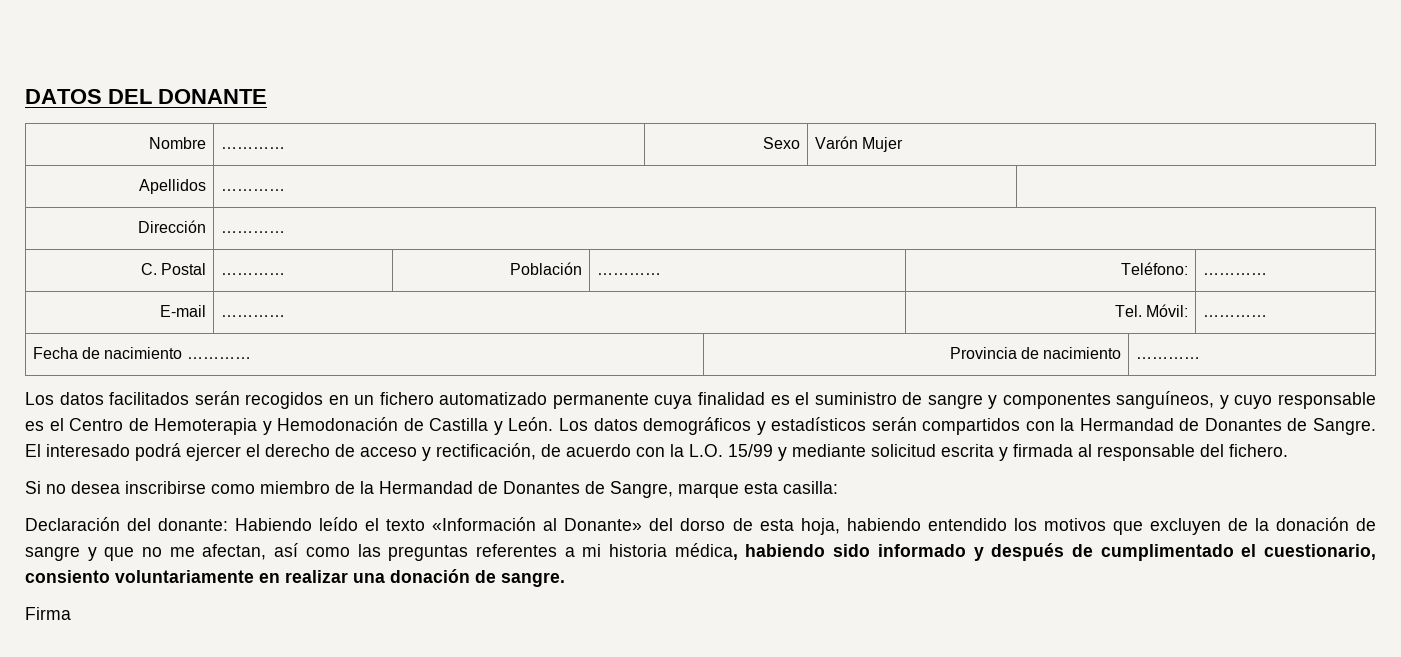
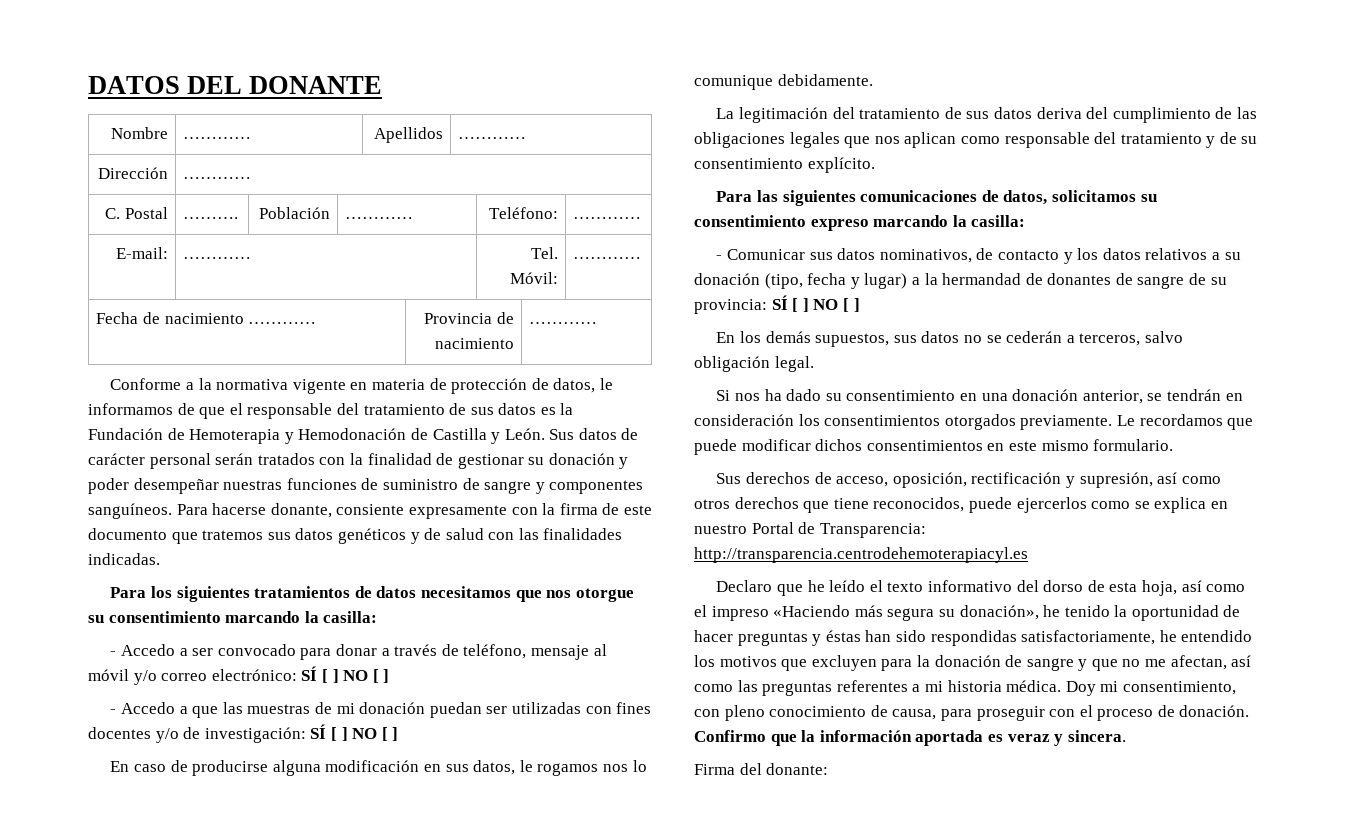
- Nombre | ………… | Sexo | Varón Mujer
- Apellidos | …………
+ Nombre | ………… | Apellidos | …………
- C. Postal | ………… | Población | ………… | Teléfono: | …………
+ C. Postal | ………. | Población | ………… | Teléfono: | …………
- E-mail | ………… | Tel. Móvil: | …………
+ E-mail: | ………… | Tel. Móvil: | …………
- Los datos facilitados serán recogidos en un fichero automatizado permanente cuya finalidad es el suministro de sangre y componentes sanguíneos, y cuyo responsable es el Centro de Hemoterapia y Hemodonación de Castilla y León.
+ Conforme a la normativa vigente en materia de protección de datos, le informamos de que el responsable del tratamiento de sus datos es la Fundación de Hemoterapia y Hemodonación de Castilla y León.
- Los datos demográficos y estadísticos serán compartidos con la Hermandad de Donantes de Sangre. El interesado podrá ejercer el derecho de acceso y rectificación, de acuerdo con la L.O. 15/99 y mediante solicitud escrita y firmada al responsable del fichero.
- Si no desea inscribirse como miembro de la Hermandad de Donantes de Sangre, marque esta casilla:
- Declaración del donante: Habiendo leído el texto «Información al Donante» del dorso de esta hoja, habiendo entendido los motivos que excluyen de la donación de sangre y que no me afectan, así como las preguntas referentes a mi historia médica, habiendo sido informado y después de cumplimentado el cuestionario, consiento voluntariamente en realizar una donación de sangre.
+ Sus datos de carácter personal serán tratados con la finalidad de gestionar su donación y poder desempeñar nuestras funciones de suministro de sangre y componentes sanguíneos. Para hacerse donante, consiente expresamente con la firma de este documento que tratemos sus datos genéticos y de salud con las finalidades indicadas.
+ Para los siguientes tratamientos de datos necesitamos que nos otorgue su consentimiento marcando la casilla:
+ - Accedo a ser convocado para donar a través de teléfono, mensaje al móvil y/o correo electrónico: SÍ [ ] NO [ ]
+ - Accedo a que las muestras de mi donación puedan ser utilizadas con fines docentes y/o de investigación: SÍ [ ] NO [ ]
+ En caso de producirse alguna modificación en sus datos, le rogamos nos lo comunique debidamente.
+ La legitimación del tratamiento de sus datos deriva del cumplimiento de las obligaciones legales que nos aplican como responsable del tratamiento y de su consentimiento explícito.
+ Para las siguientes comunicaciones de datos, solicitamos su consentimiento expreso marcando la casilla:
+ - Comunicar sus datos nominativos, de contacto y los datos relativos a su donación (tipo, fecha y lugar) a la hermandad de donantes de sangre de su provincia: SÍ [ ] NO [ ]
+ En los demás supuestos, sus datos no se cederán a terceros, salvo obligación legal.
+ Si nos ha dado su consentimiento en una donación anterior, se tendrán en consideración los consentimientos otorgados previamente. Le recordamos que puede modificar dichos consentimientos en este mismo formulario.
+ Sus derechos de acceso, oposición, rectificación y supresión, así como otros derechos que tiene reconocidos, puede ejercerlos como se explica en nuestro Portal de Transparencia: http://transparencia.centrodehemoterapiacyl.es
+ Declaro que he leído el texto informativo del dorso de esta hoja, así como el impreso «Haciendo más segura su donación», he tenido la oportunidad de hacer preguntas y éstas han sido respondidas satisfactoriamente, he entendido los motivos que excluyen para la donación de sangre y que no me afectan, así como las preguntas referentes a mi historia médica. Doy mi consentimiento, con pleno conocimiento de causa, para proseguir con el proceso de donación. Confirmo que la información aportada es veraz y sincera.
- Firma
+ Firma del donante:

